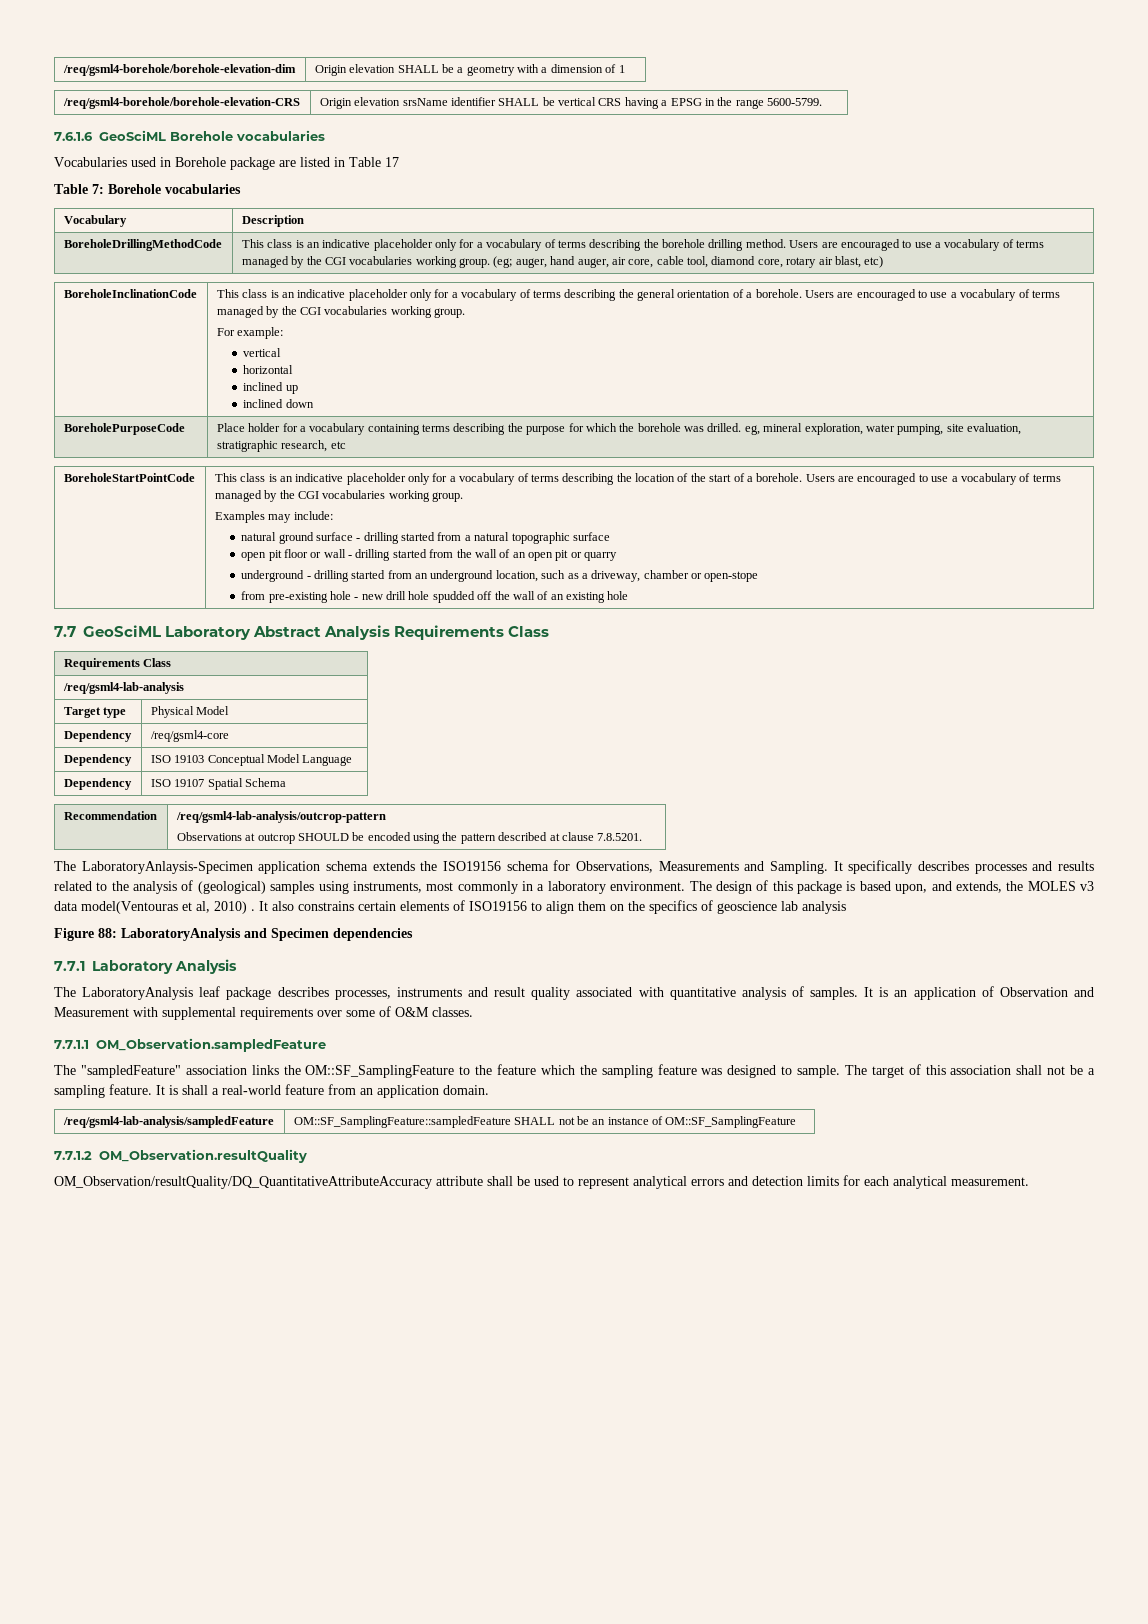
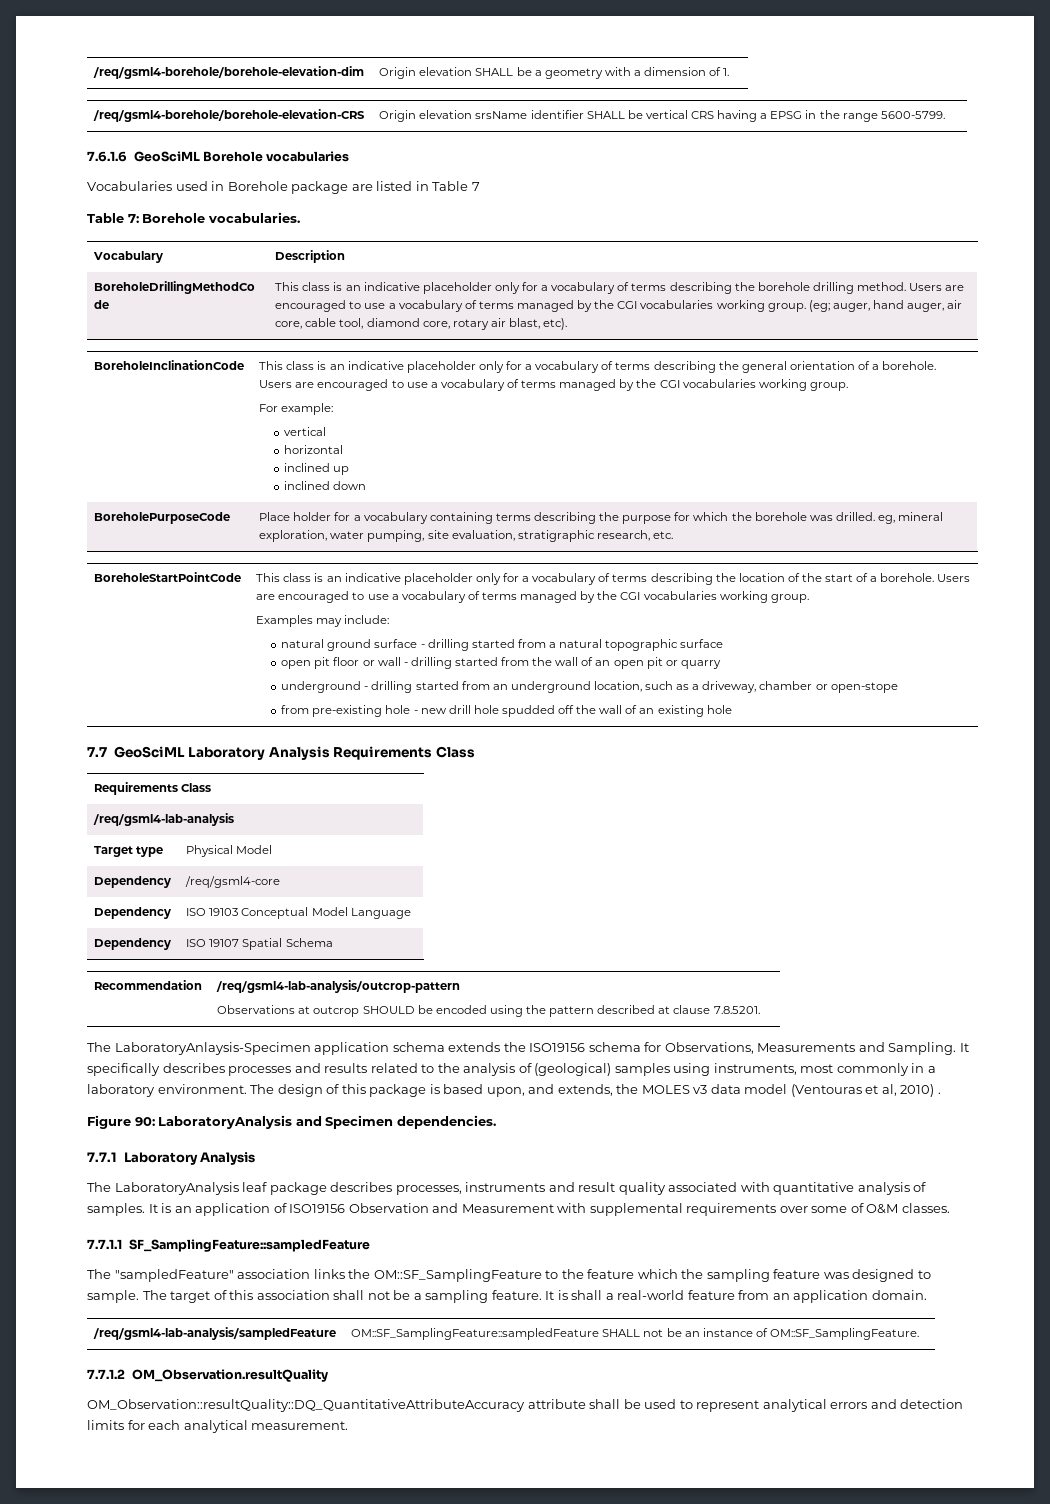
- /req/gsml4-borehole/borehole-elevation-dim | Origin elevation SHALL be a geometry with a dimension of 1
+ /req/gsml4-borehole/borehole-elevation-dim | Origin elevation SHALL be a geometry with a dimension of 1.
- Vocabularies used in Borehole package are listed in Table 17
+ Vocabularies used in Borehole package are listed in Table 7
- Table 7: Borehole vocabularies
+ Table 7: Borehole vocabularies.
- (eg; auger, hand auger, air core, cable tool, diamond core, rotary air blast, etc)
+ (eg; auger, hand auger, air core, cable tool, diamond core, rotary air blast, etc).
- BoreholePurposeCode | Place holder for a vocabulary containing terms describing the purpose for which the borehole was drilled. eg, mineral exploration, water pumping, site evaluation, stratigraphic research, etc
+ BoreholePurposeCode | Place holder for a vocabulary containing terms describing the purpose for which the borehole was drilled. eg, mineral exploration, water pumping, site evaluation, stratigraphic research, etc.
- 7.7 GeoSciML Laboratory Abstract Analysis Requirements Class
+ 7.7 GeoSciML Laboratory Analysis Requirements Class
- The design of this package is based upon, and extends, the MOLES v3 data model(Ventouras et al, 2010) . It also constrains certain elements of ISO19156 to align them on the specifics of geoscience lab analysis
+ The design of this package is based upon, and extends, the MOLES v3 data model (Ventouras et al, 2010) .
- Figure 88: LaboratoryAnalysis and Specimen dependencies
+ Figure 90: LaboratoryAnalysis and Specimen dependencies.
- It is an application of Observation and Measurement with supplemental requirements over some of O&M classes.
+ It is an application of ISO19156 Observation and Measurement with supplemental requirements over some of O&M classes.
- 7.7.1.1 OM_Observation.sampledFeature
+ 7.7.1.1 SF_SamplingFeature::sampledFeature
- /req/gsml4-lab-analysis/sampledFeature | OM::SF_SamplingFeature::sampledFeature SHALL not be an instance of OM::SF_SamplingFeature
+ /req/gsml4-lab-analysis/sampledFeature | OM::SF_SamplingFeature::sampledFeature SHALL not be an instance of OM::SF_SamplingFeature.
- OM_Observation/resultQuality/DQ_QuantitativeAttributeAccuracy attribute shall be used to represent analytical errors and detection limits for each analytical measurement.
+ OM_Observation::resultQuality::DQ_QuantitativeAttributeAccuracy attribute shall be used to represent analytical errors and detection limits for each analytical measurement.

